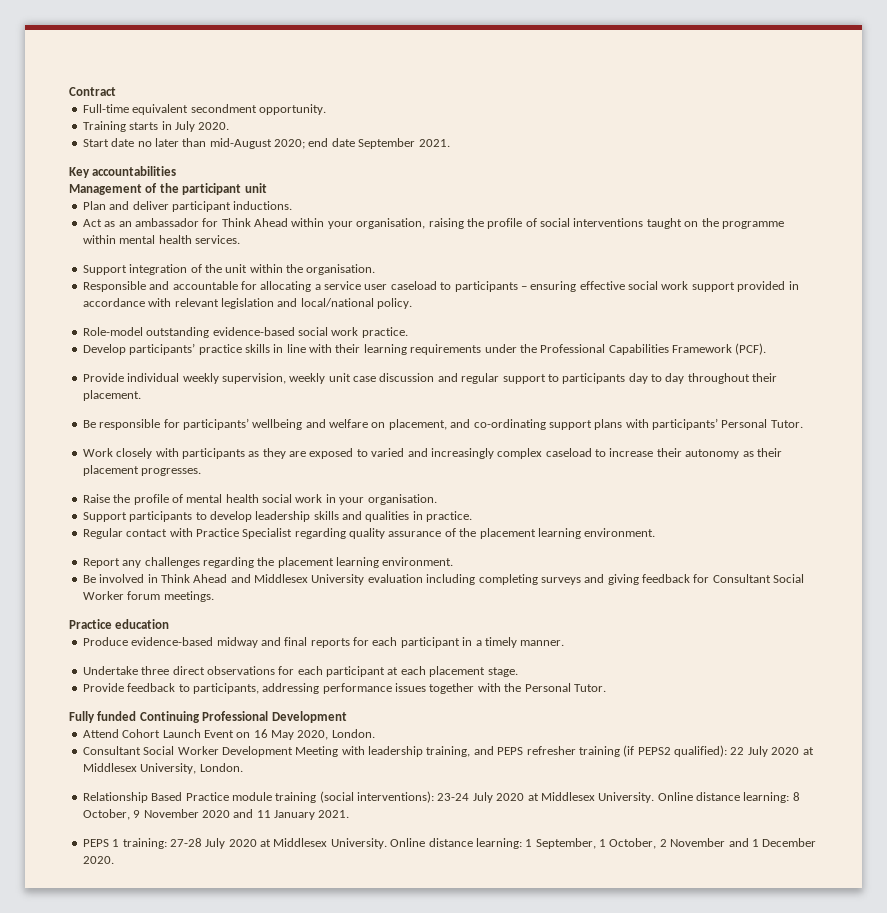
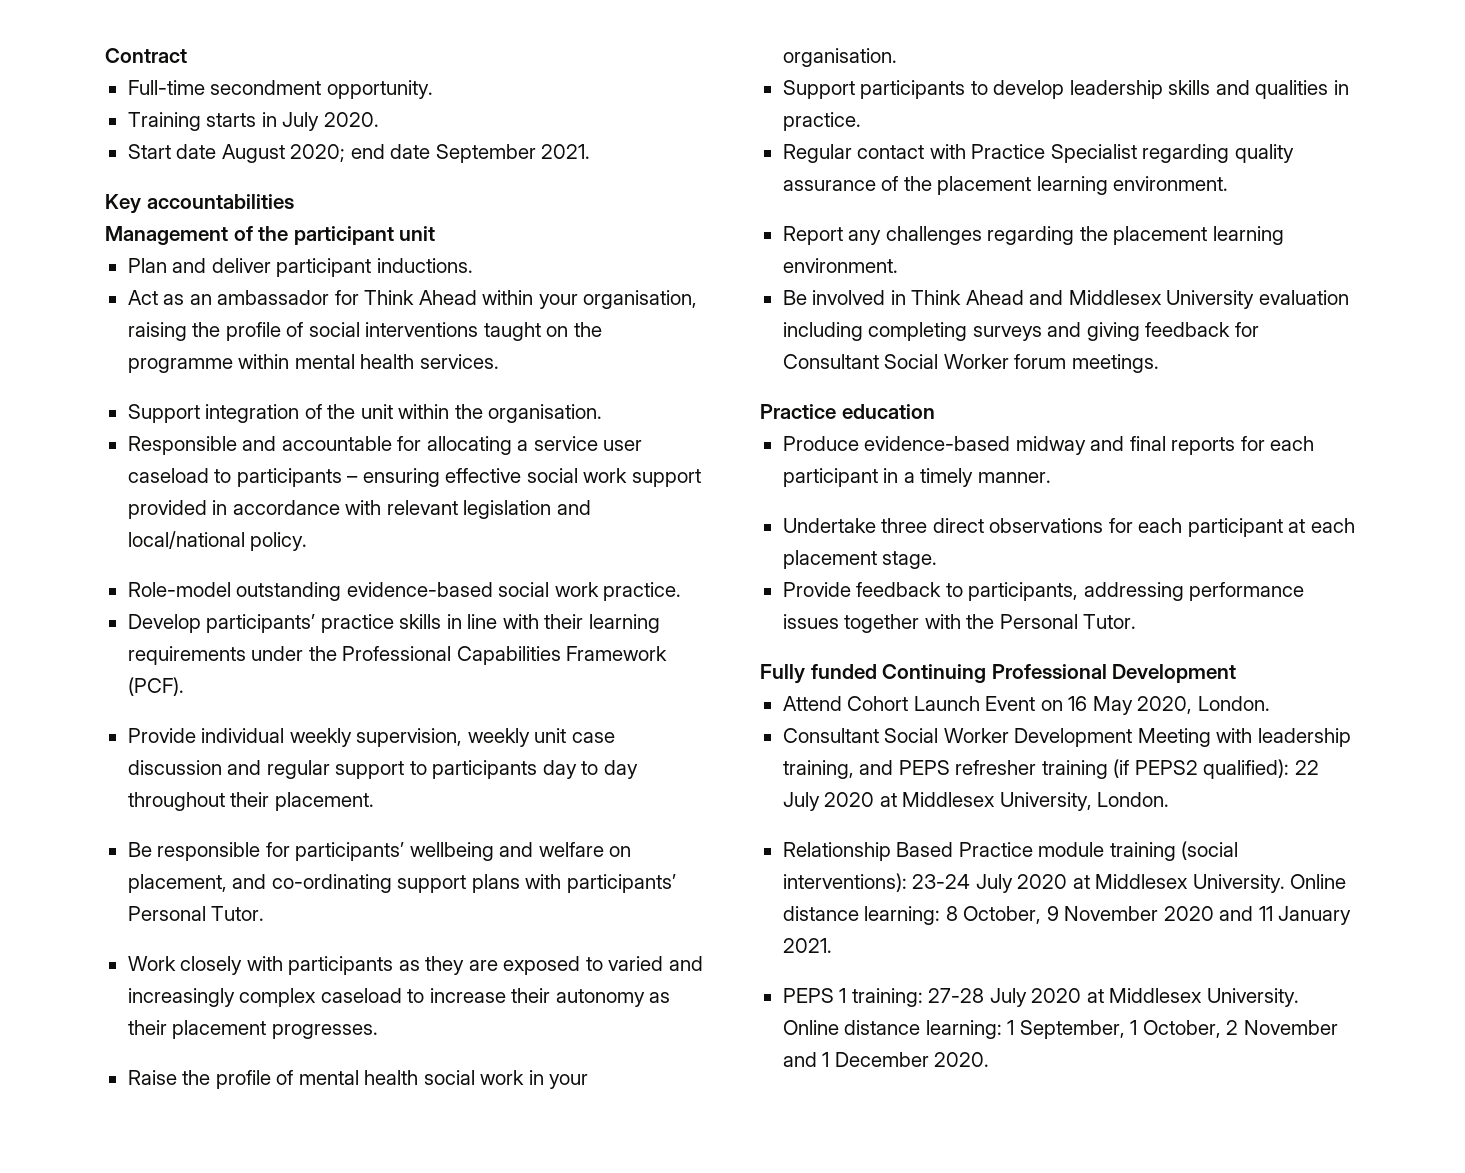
- Full-time equivalent secondment opportunity.
+ Full-time secondment opportunity.
- Start date no later than mid-August 2020; end date September 2021.
+ Start date August 2020; end date September 2021.

